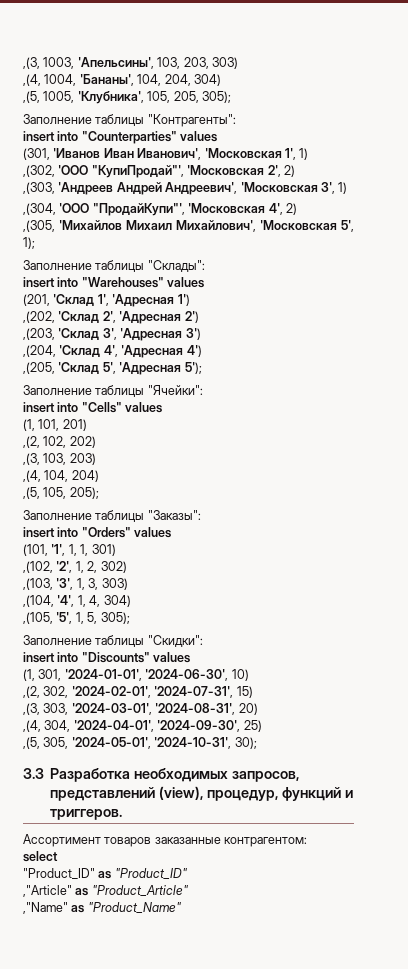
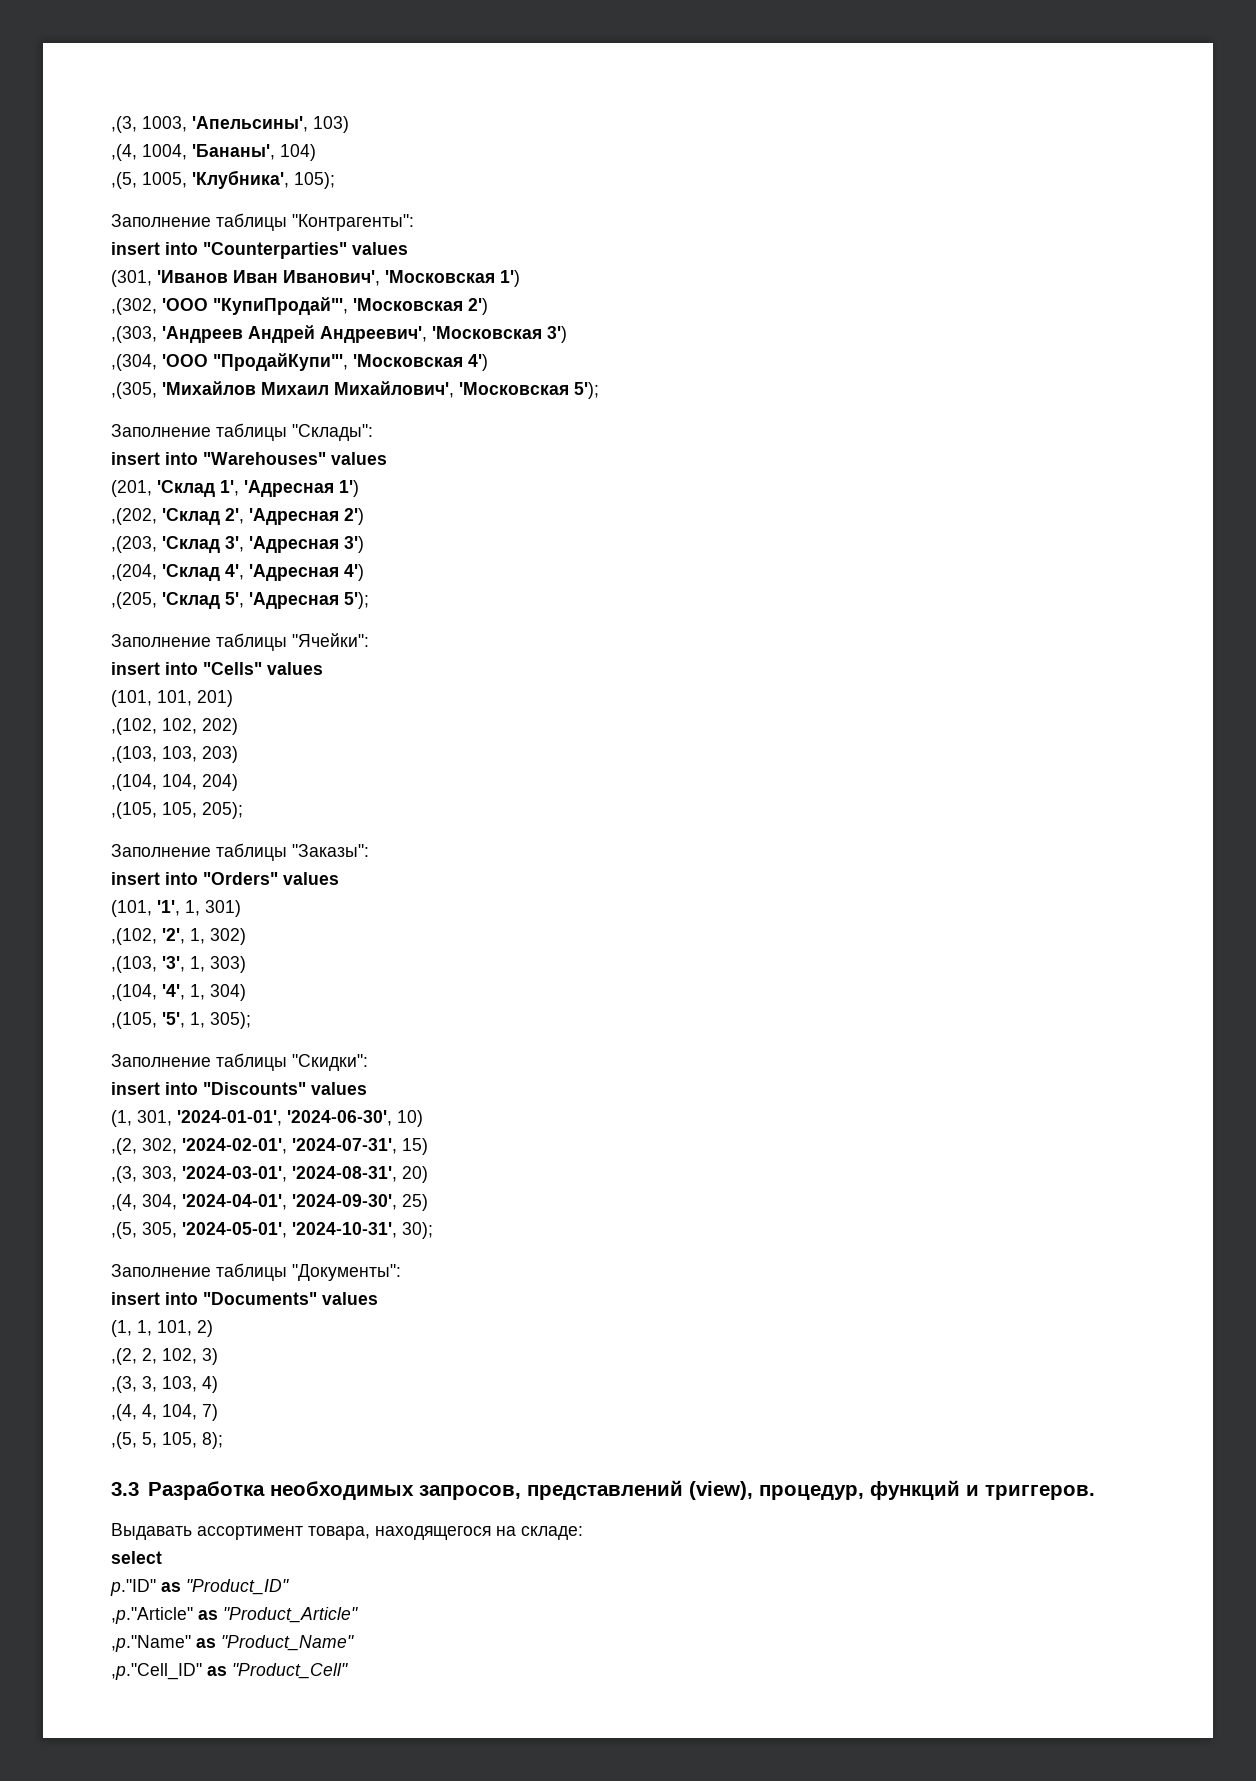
- ,(3, 1003, 'Апельсины', 103, 203, 303)
+ ,(3, 1003, 'Апельсины', 103)
- ,(4, 1004, 'Бананы', 104, 204, 304)
+ ,(4, 1004, 'Бананы', 104)
- ,(5, 1005, 'Клубника', 105, 205, 305);
+ ,(5, 1005, 'Клубника', 105);
- (301, 'Иванов Иван Иванович', 'Московская 1', 1)
+ (301, 'Иванов Иван Иванович', 'Московская 1')
- ,(302, 'ООО "КупиПродай"', 'Московская 2', 2)
+ ,(302, 'ООО "КупиПродай"', 'Московская 2')
- ,(303, 'Андреев Андрей Андреевич', 'Московская 3', 1)
+ ,(303, 'Андреев Андрей Андреевич', 'Московская 3')
- ,(304, 'ООО "ПродайКупи"', 'Московская 4', 2)
+ ,(304, 'ООО "ПродайКупи"', 'Московская 4')
- ,(305, 'Михайлов Михаил Михайлович', 'Московская 5', 1);
+ ,(305, 'Михайлов Михаил Михайлович', 'Московская 5');
- (1, 101, 201)
+ (101, 101, 201)
- ,(2, 102, 202)
+ ,(102, 102, 202)
- ,(3, 103, 203)
+ ,(103, 103, 203)
- ,(4, 104, 204)
+ ,(104, 104, 204)
- ,(5, 105, 205);
+ ,(105, 105, 205);
- (101, '1', 1, 1, 301)
+ (101, '1', 1, 301)
- ,(102, '2', 1, 2, 302)
+ ,(102, '2', 1, 302)
- ,(103, '3', 1, 3, 303)
+ ,(103, '3', 1, 303)
- ,(104, '4', 1, 4, 304)
+ ,(104, '4', 1, 304)
- ,(105, '5', 1, 5, 305);
+ ,(105, '5', 1, 305);
+ Заполнение таблицы "Документы":
+ insert into "Documents" values
+ (1, 1, 101, 2)
+ ,(2, 2, 102, 3)
+ ,(3, 3, 103, 4)
+ ,(4, 4, 104, 7)
+ ,(5, 5, 105, 8);
- Ассортимент товаров заказанные контрагентом:
+ Выдавать ассортимент товара, находящегося на складе:
- "Product_ID" as "Product_ID"
+ p."ID" as "Product_ID"
- ,"Article" as "Product_Article"
+ ,p."Article" as "Product_Article"
- ,"Name" as "Product_Name"
+ ,p."Name" as "Product_Name"
+ ,p."Cell_ID" as "Product_Cell"

